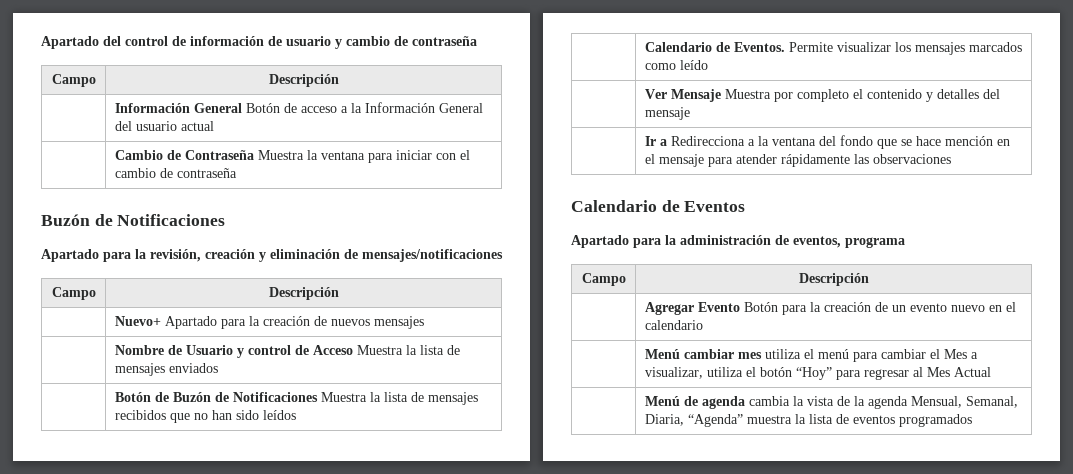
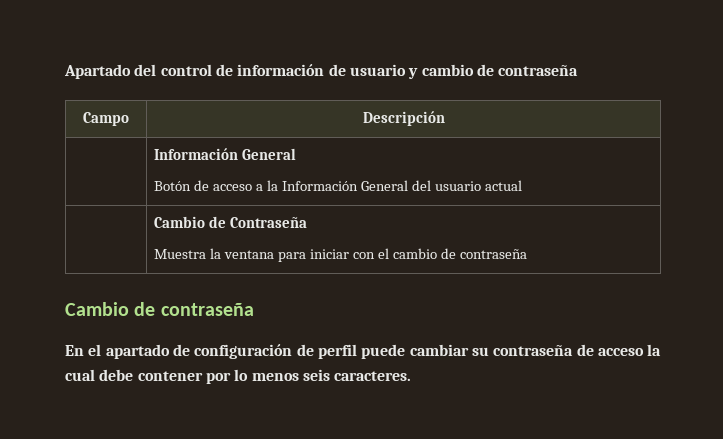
- | Información General Botón de acceso a la Información General del usuario actual
+ | Información General
+ Botón de acceso a la Información General del usuario actual
- | Cambio de Contraseña Muestra la ventana para iniciar con el cambio de contraseña
- Buzón de Notificaciones
- Apartado para la revisión, creación y eliminación de mensajes/notificaciones
- Campo | Descripción
- | Nuevo+ Apartado para la creación de nuevos mensajes
- | Nombre de Usuario y control de Acceso Muestra la lista de mensajes enviados
- | Botón de Buzón de Notificaciones Muestra la lista de mensajes recibidos que no han sido leídos
- | Calendario de Eventos. Permite visualizar los mensajes marcados como leído
- | Ver Mensaje Muestra por completo el contenido y detalles del mensaje
- | Ir a Redirecciona a la ventana del fondo que se hace mención en el mensaje para atender rápidamente las observaciones
- Calendario de Eventos
- Apartado para la administración de eventos, programa
- Campo | Descripción
- | Agregar Evento Botón para la creación de un evento nuevo en el calendario
- | Menú cambiar mes utiliza el menú para cambiar el Mes a visualizar, utiliza el botón “Hoy” para regresar al Mes Actual
- | Menú de agenda cambia la vista de la agenda Mensual, Semanal, Diaria, “Agenda” muestra la lista de eventos programados
+ | Cambio de Contraseña
+ Muestra la ventana para iniciar con el cambio de contraseña
+ Cambio de contraseña
+ En el apartado de configuración de perfil puede cambiar su contraseña de acceso la cual debe contener por lo menos seis caracteres.

